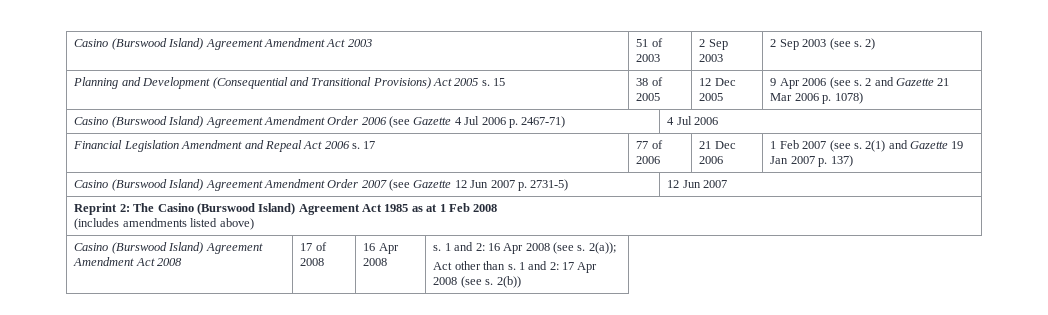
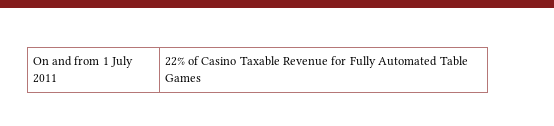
- Casino (Burswood Island) Agreement Amendment Act 2003 | 51 of 2003 | 2 Sep 2003 | 2 Sep 2003 (see s. 2)
- Planning and Development (Consequential and Transitional Provisions) Act 2005 s. 15 | 38 of 2005 | 12 Dec 2005 | 9 Apr 2006 (see s. 2 and Gazette 21 Mar 2006 p. 1078)
- Casino (Burswood Island) Agreement Amendment Order 2006 (see Gazette 4 Jul 2006 p. 2467-71) | 4 Jul 2006
- Financial Legislation Amendment and Repeal Act 2006 s. 17 | 77 of 2006 | 21 Dec 2006 | 1 Feb 2007 (see s. 2(1) and Gazette 19 Jan 2007 p. 137)
- Casino (Burswood Island) Agreement Amendment Order 2007 (see Gazette 12 Jun 2007 p. 2731-5) | 12 Jun 2007
- Reprint 2: The Casino (Burswood Island) Agreement Act 1985 as at 1 Feb 2008
- (includes amendments listed above)
- Casino (Burswood Island) Agreement Amendment Act 2008 | 17 of 2008 | 16 Apr 2008 | s. 1 and 2: 16 Apr 2008 (see s. 2(a));
- Act other than s. 1 and 2: 17 Apr 2008 (see s. 2(b))
+ On and from 1 July 2011 | 22% of Casino Taxable Revenue for Fully Automated Table Games

